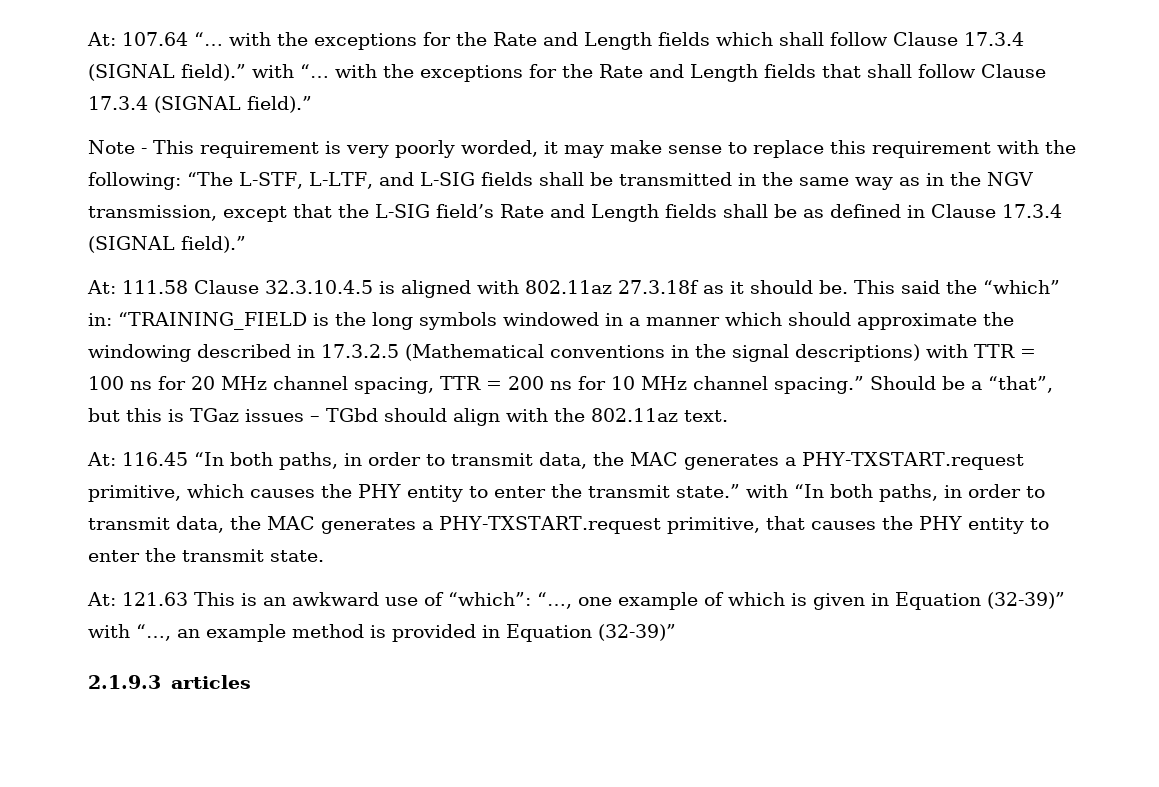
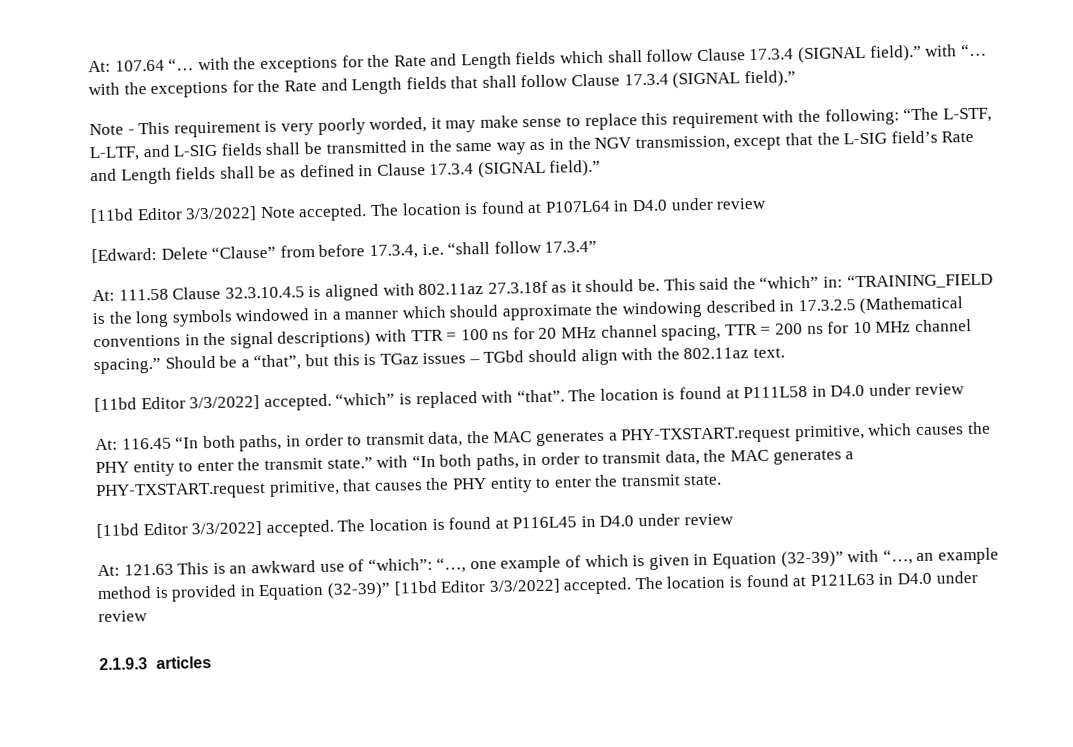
+ [11bd Editor 3/3/2022] Note accepted. The location is found at P107L64 in D4.0 under review
+ [Edward: Delete “Clause” from before 17.3.4, i.e. “shall follow 17.3.4”
+ [11bd Editor 3/3/2022] accepted. “which” is replaced with “that”. The location is found at P111L58 in D4.0 under review
+ [11bd Editor 3/3/2022] accepted. The location is found at P116L45 in D4.0 under review
- At: 121.63 This is an awkward use of “which”: “…, one example of which is given in Equation (32-39)” with “…, an example method is provided in Equation (32-39)”
+ At: 121.63 This is an awkward use of “which”: “…, one example of which is given in Equation (32-39)” with “…, an example method is provided in Equation (32-39)” [11bd Editor 3/3/2022] accepted. The location is found at P121L63 in D4.0 under review

